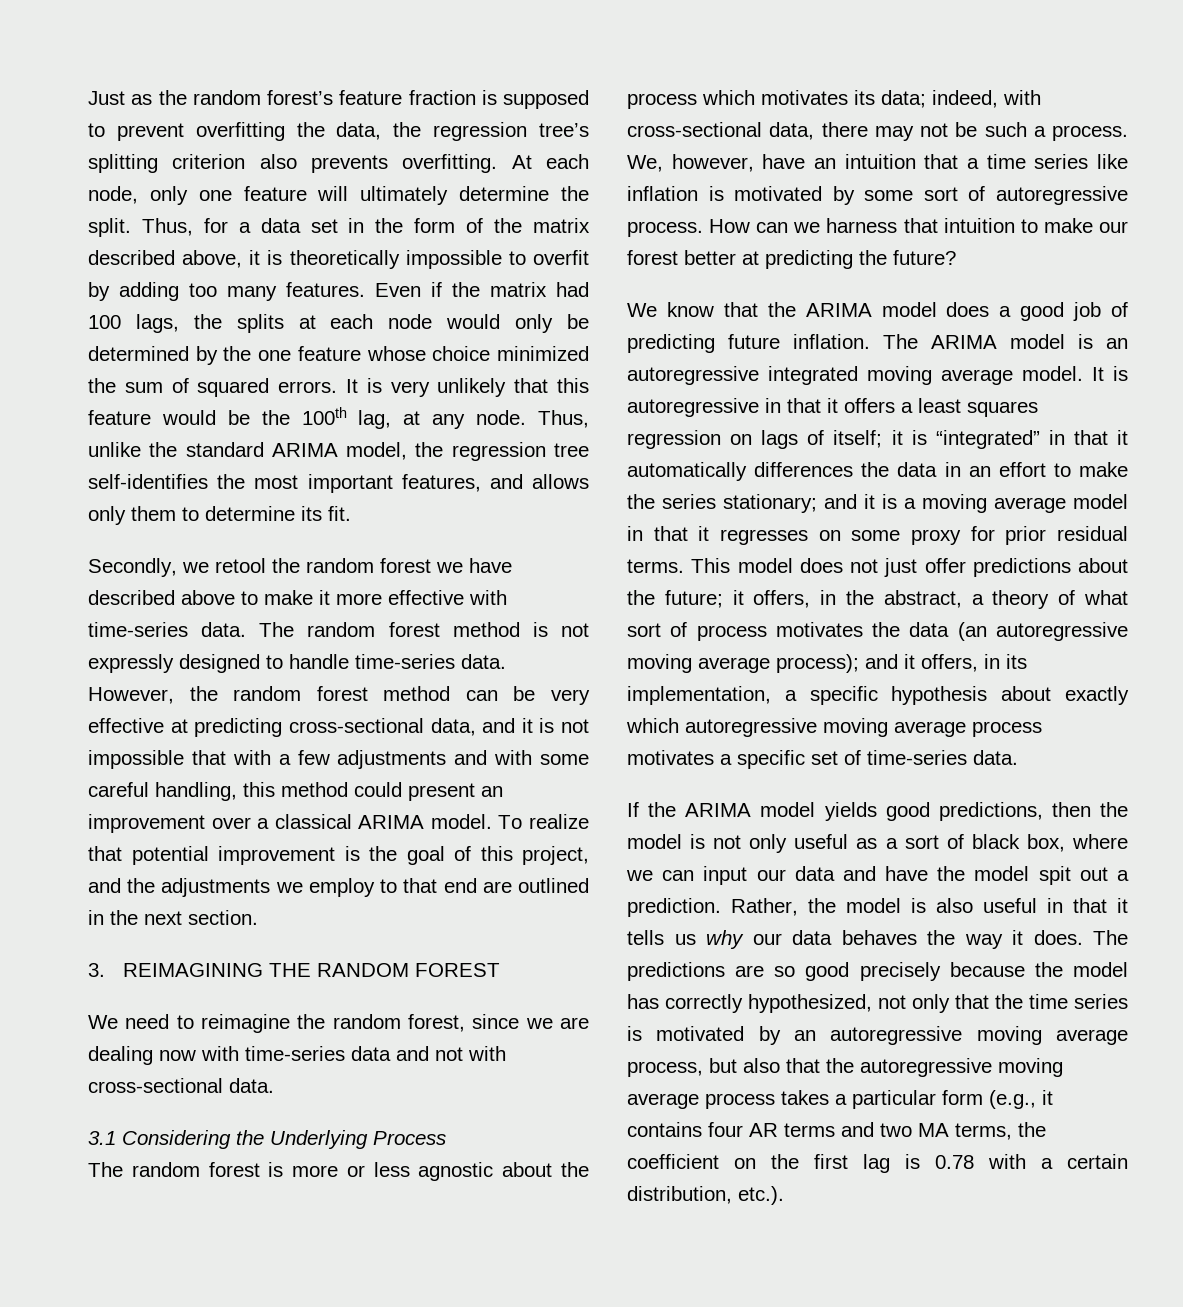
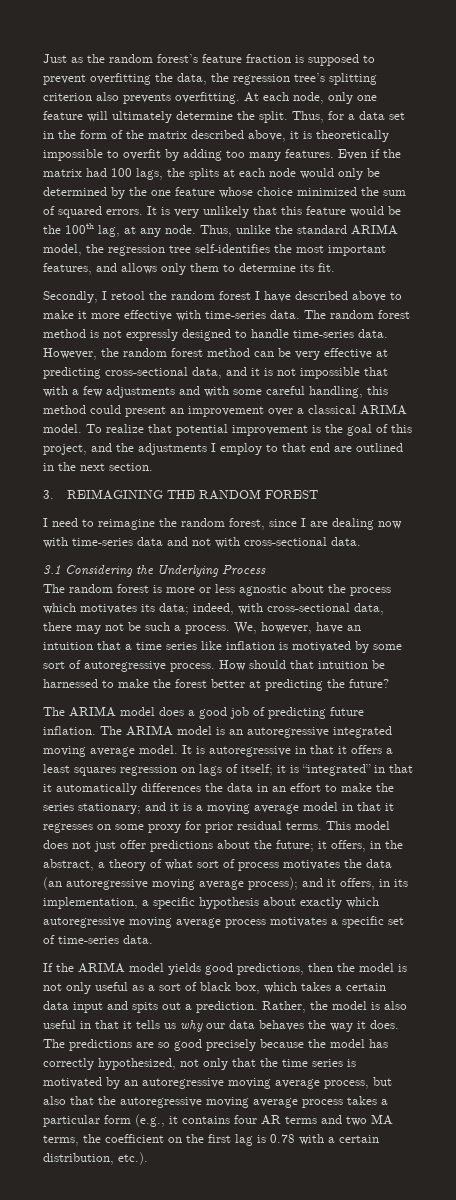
- Secondly, we retool the random forest we have described above to make it more effective with time-series data.
+ Secondly, I retool the random forest I have described above to make it more effective with time-series data.
- To realize that potential improvement is the goal of this project, and the adjustments we employ to that end are outlined in the next section.
+ To realize that potential improvement is the goal of this project, and the adjustments I employ to that end are outlined in the next section.
- We need to reimagine the random forest, since we are dealing now with time-series data and not with cross-sectional data.
+ I need to reimagine the random forest, since I are dealing now with time-series data and not with cross-sectional data.
- How can we harness that intuition to make our forest better at predicting the future?
+ How should that intuition be harnessed to make the forest better at predicting the future?
- We know that the ARIMA model does a good job of predicting future inflation.
+ The ARIMA model does a good job of predicting future inflation.
- If the ARIMA model yields good predictions, then the model is not only useful as a sort of black box, where we can input our data and have the model spit out a prediction.
+ If the ARIMA model yields good predictions, then the model is not only useful as a sort of black box, which takes a certain data input and spits out a prediction.

